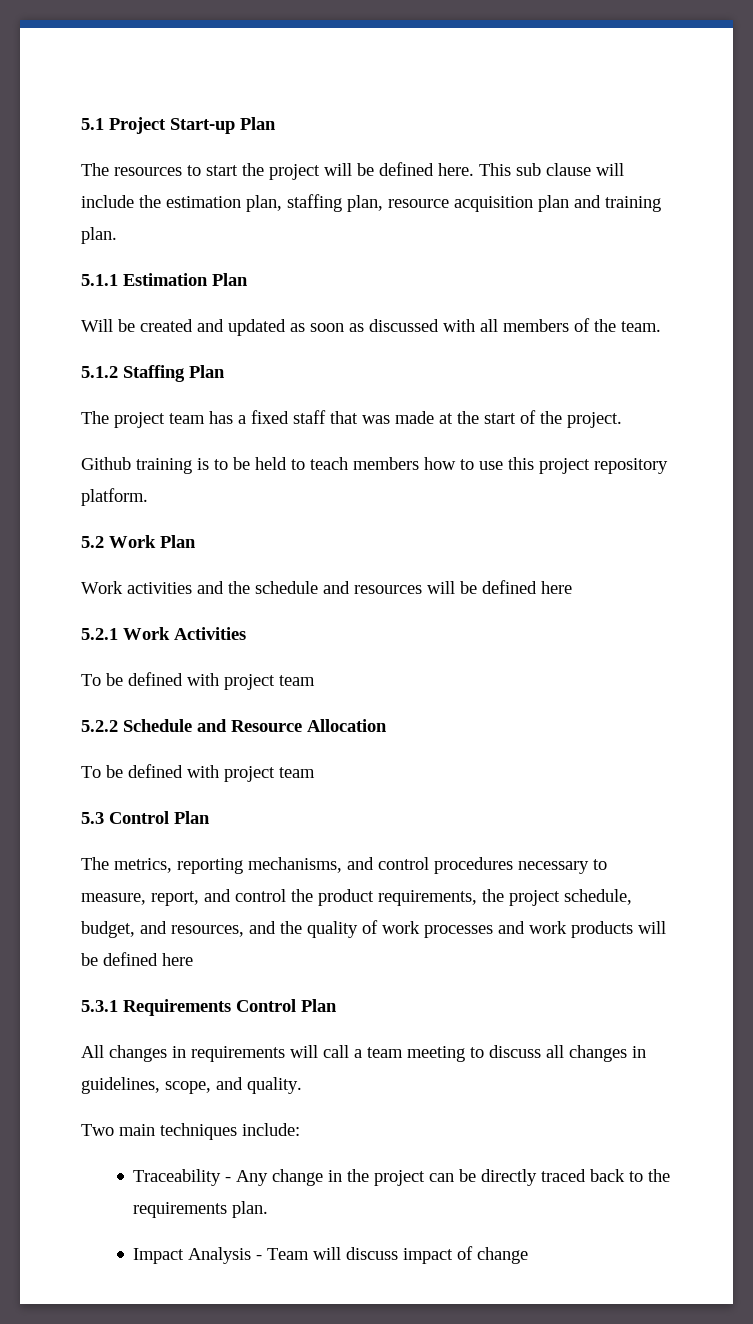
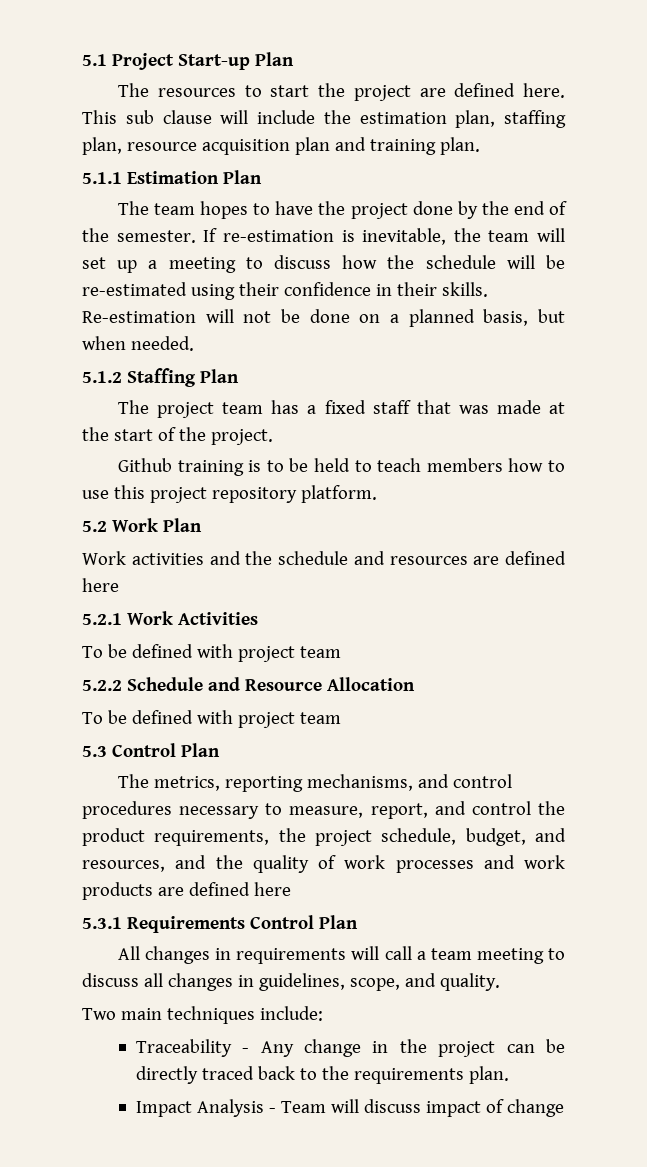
- The resources to start the project will be defined here.
+ The resources to start the project are defined here.
- Will be created and updated as soon as discussed with all members of the team.
+ The team hopes to have the project done by the end of the semester. If re-estimation is inevitable, the team will set up a meeting to discuss how the schedule will be re-estimated using their confidence in their skills. Re-estimation will not be done on a planned basis, but when needed.
- Work activities and the schedule and resources will be defined here
+ Work activities and the schedule and resources are defined here
- The metrics, reporting mechanisms, and control procedures necessary to measure, report, and control the product requirements, the project schedule, budget, and resources, and the quality of work processes and work products will be defined here
+ The metrics, reporting mechanisms, and control procedures necessary to measure, report, and control the product requirements, the project schedule, budget, and resources, and the quality of work processes and work products are defined here

